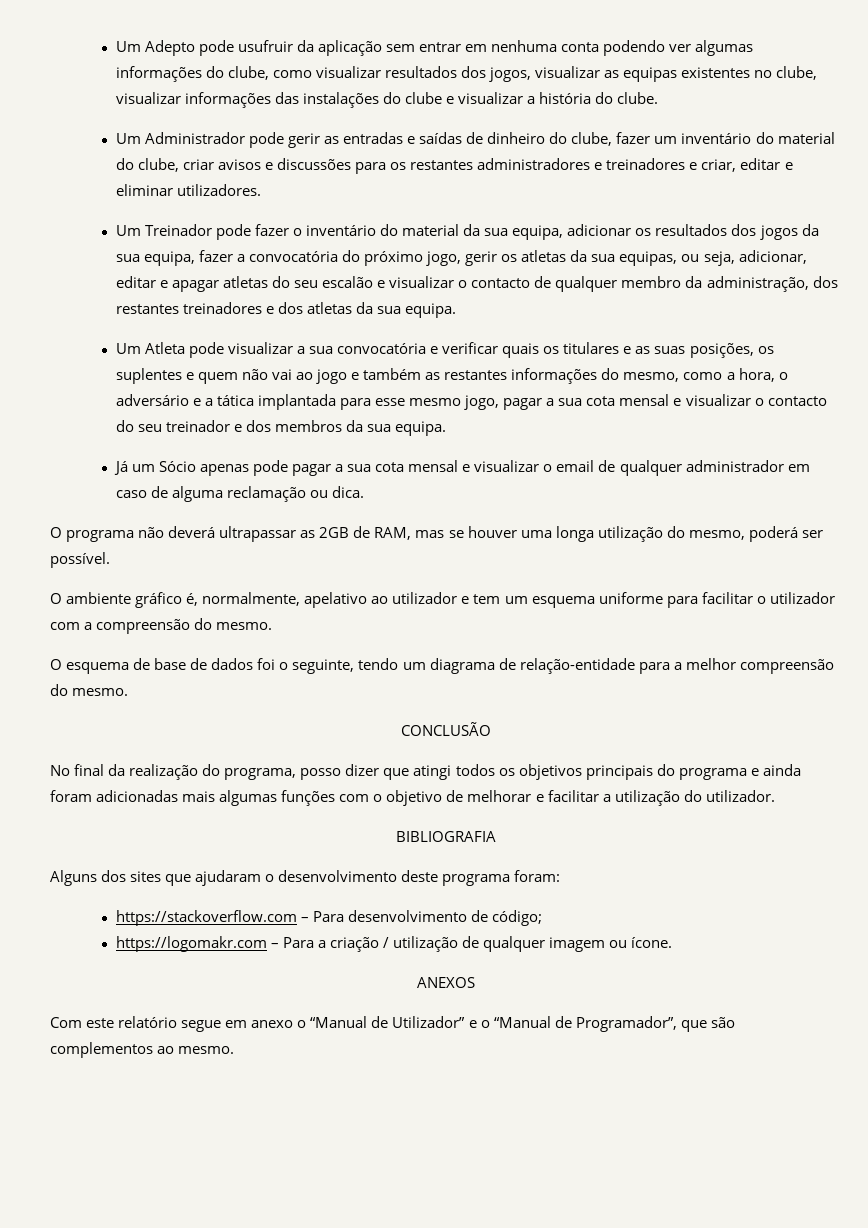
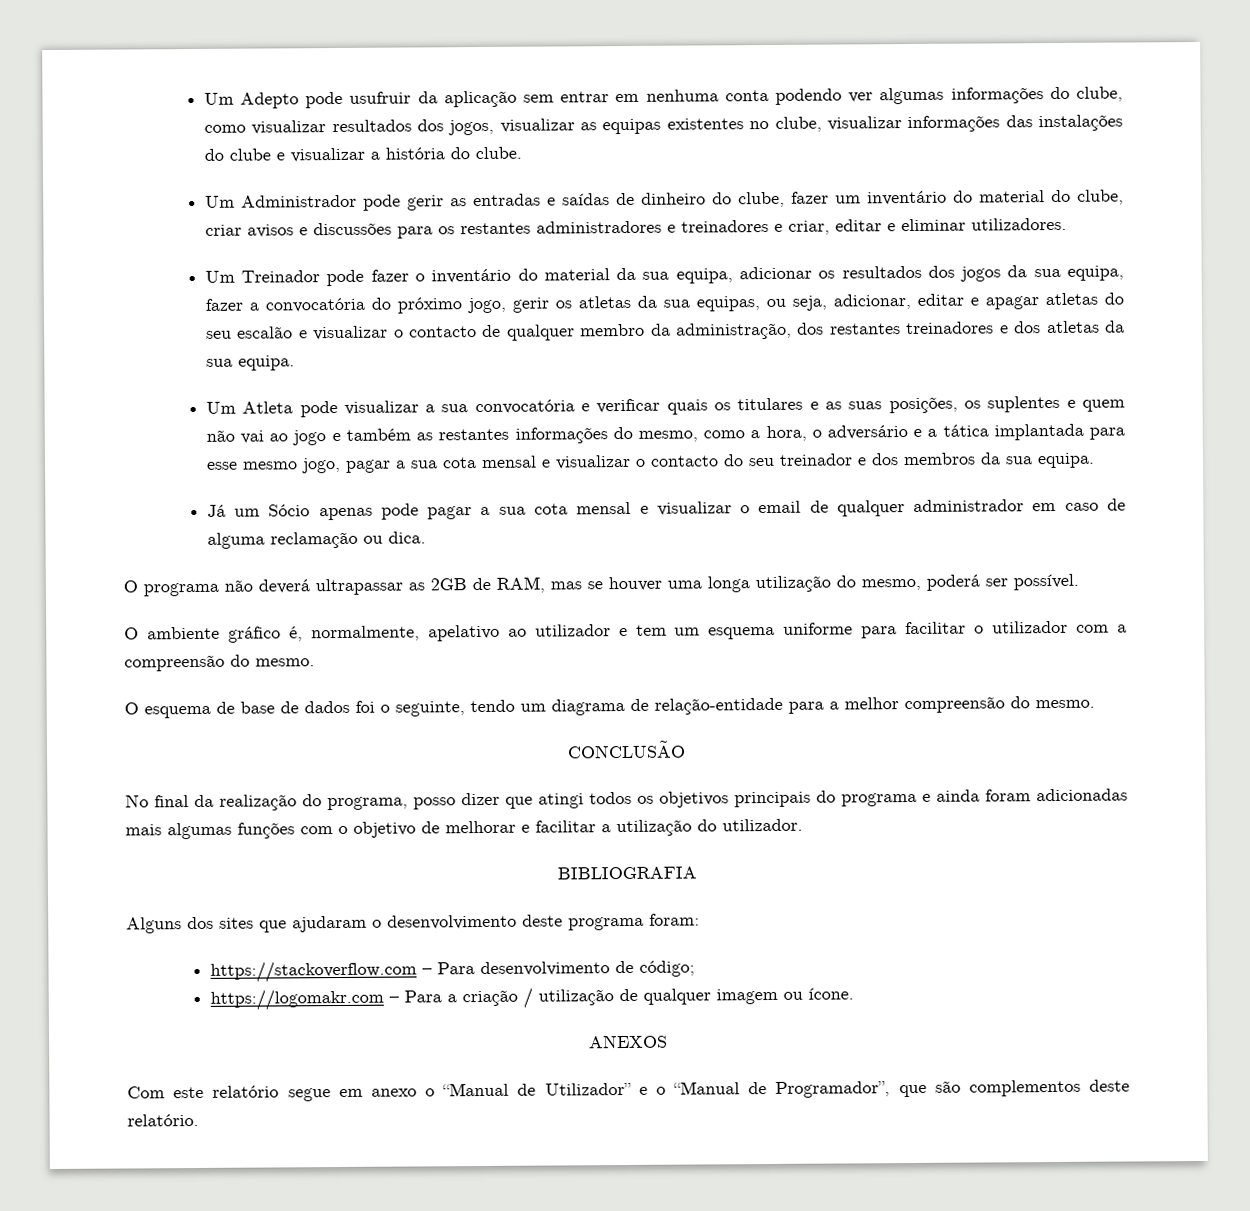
- Com este relatório segue em anexo o “Manual de Utilizador” e o “Manual de Programador”, que são complementos ao mesmo.
+ Com este relatório segue em anexo o “Manual de Utilizador” e o “Manual de Programador”, que são complementos deste relatório.

